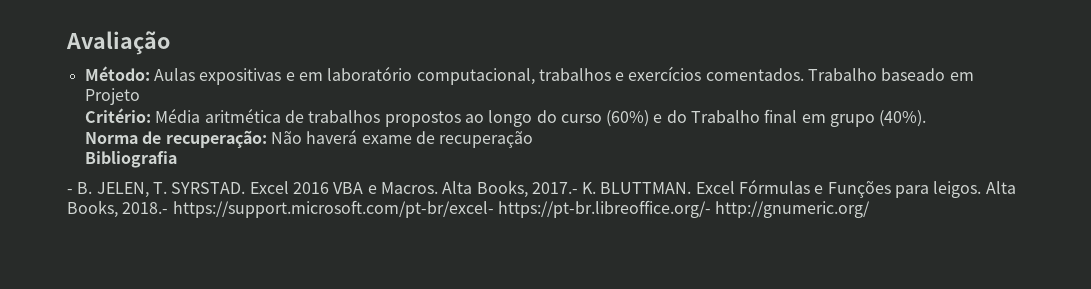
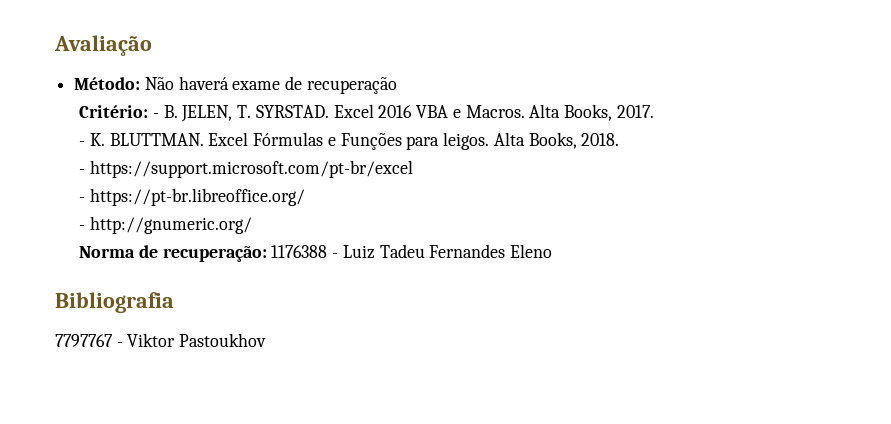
- Método: Aulas expositivas e em laboratório computacional, trabalhos e exercícios comentados. Trabalho baseado em Projeto
- Critério: Média aritmética de trabalhos propostos ao longo do curso (60%) e do Trabalho final em grupo (40%).
- Norma de recuperação: Não haverá exame de recuperação
+ Método: Não haverá exame de recuperação
- Bibliografia
- - B. JELEN, T. SYRSTAD.
+ Critério: - B. JELEN, T. SYRSTAD.
- Alta Books, 2017.- K. BLUTTMAN.
+ Alta Books, 2017.
+ - K. BLUTTMAN.
- Alta Books, 2018.- https://support.microsoft.com/pt-br/excel- https://pt-br.libreoffice.org/- http://gnumeric.org/
+ Alta Books, 2018.
+ - https://support.microsoft.com/pt-br/excel
+ - https://pt-br.libreoffice.org/
+ - http://gnumeric.org/
+ Norma de recuperação: 1176388 - Luiz Tadeu Fernandes Eleno
+ Bibliografia
+ 7797767 - Viktor Pastoukhov

